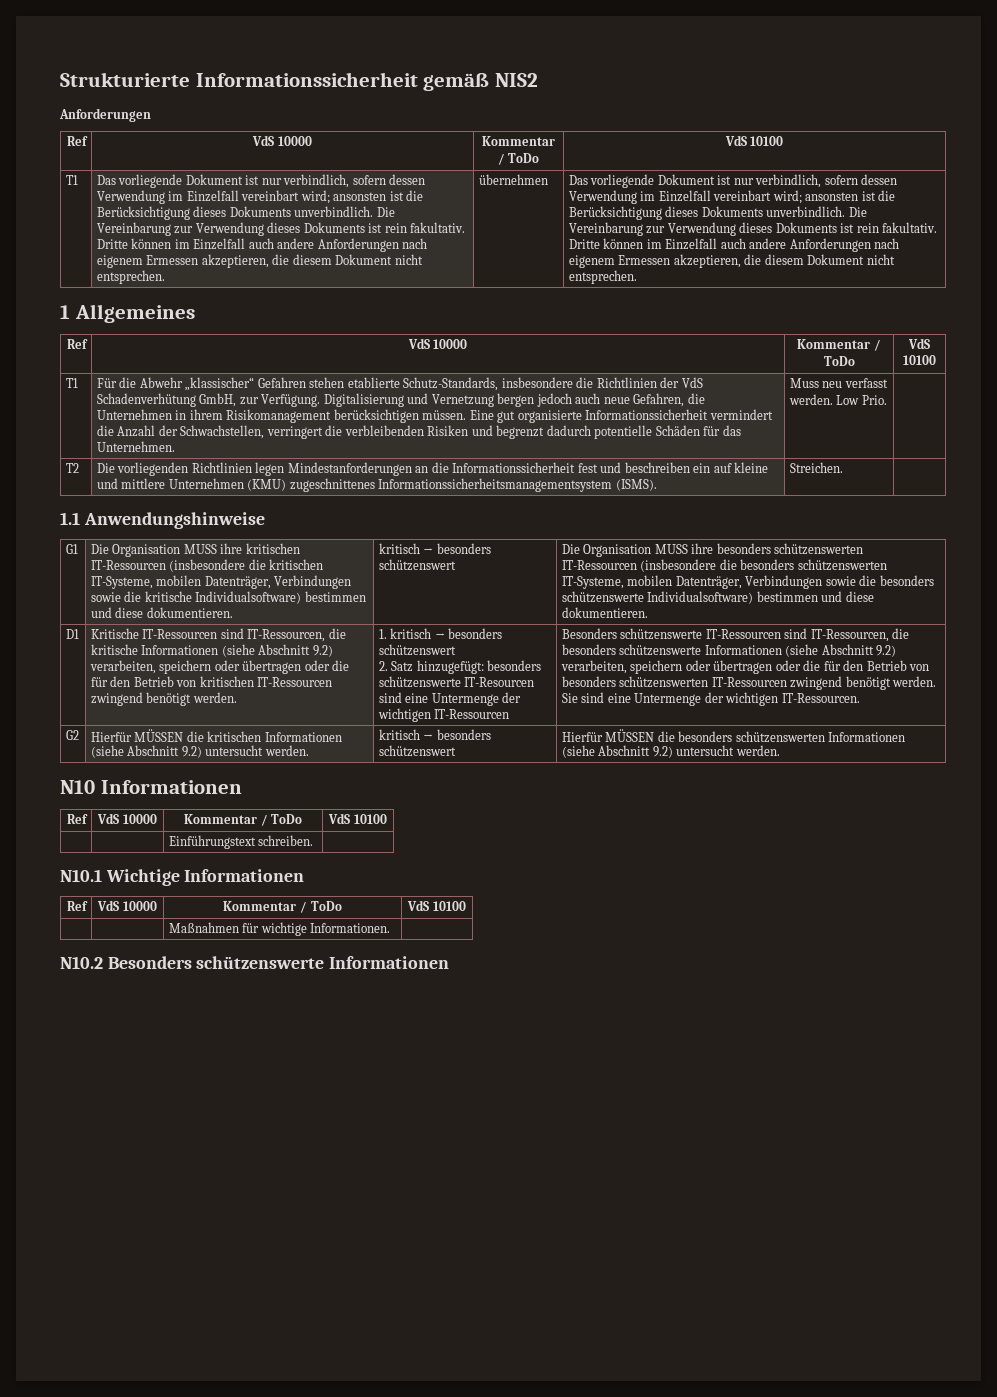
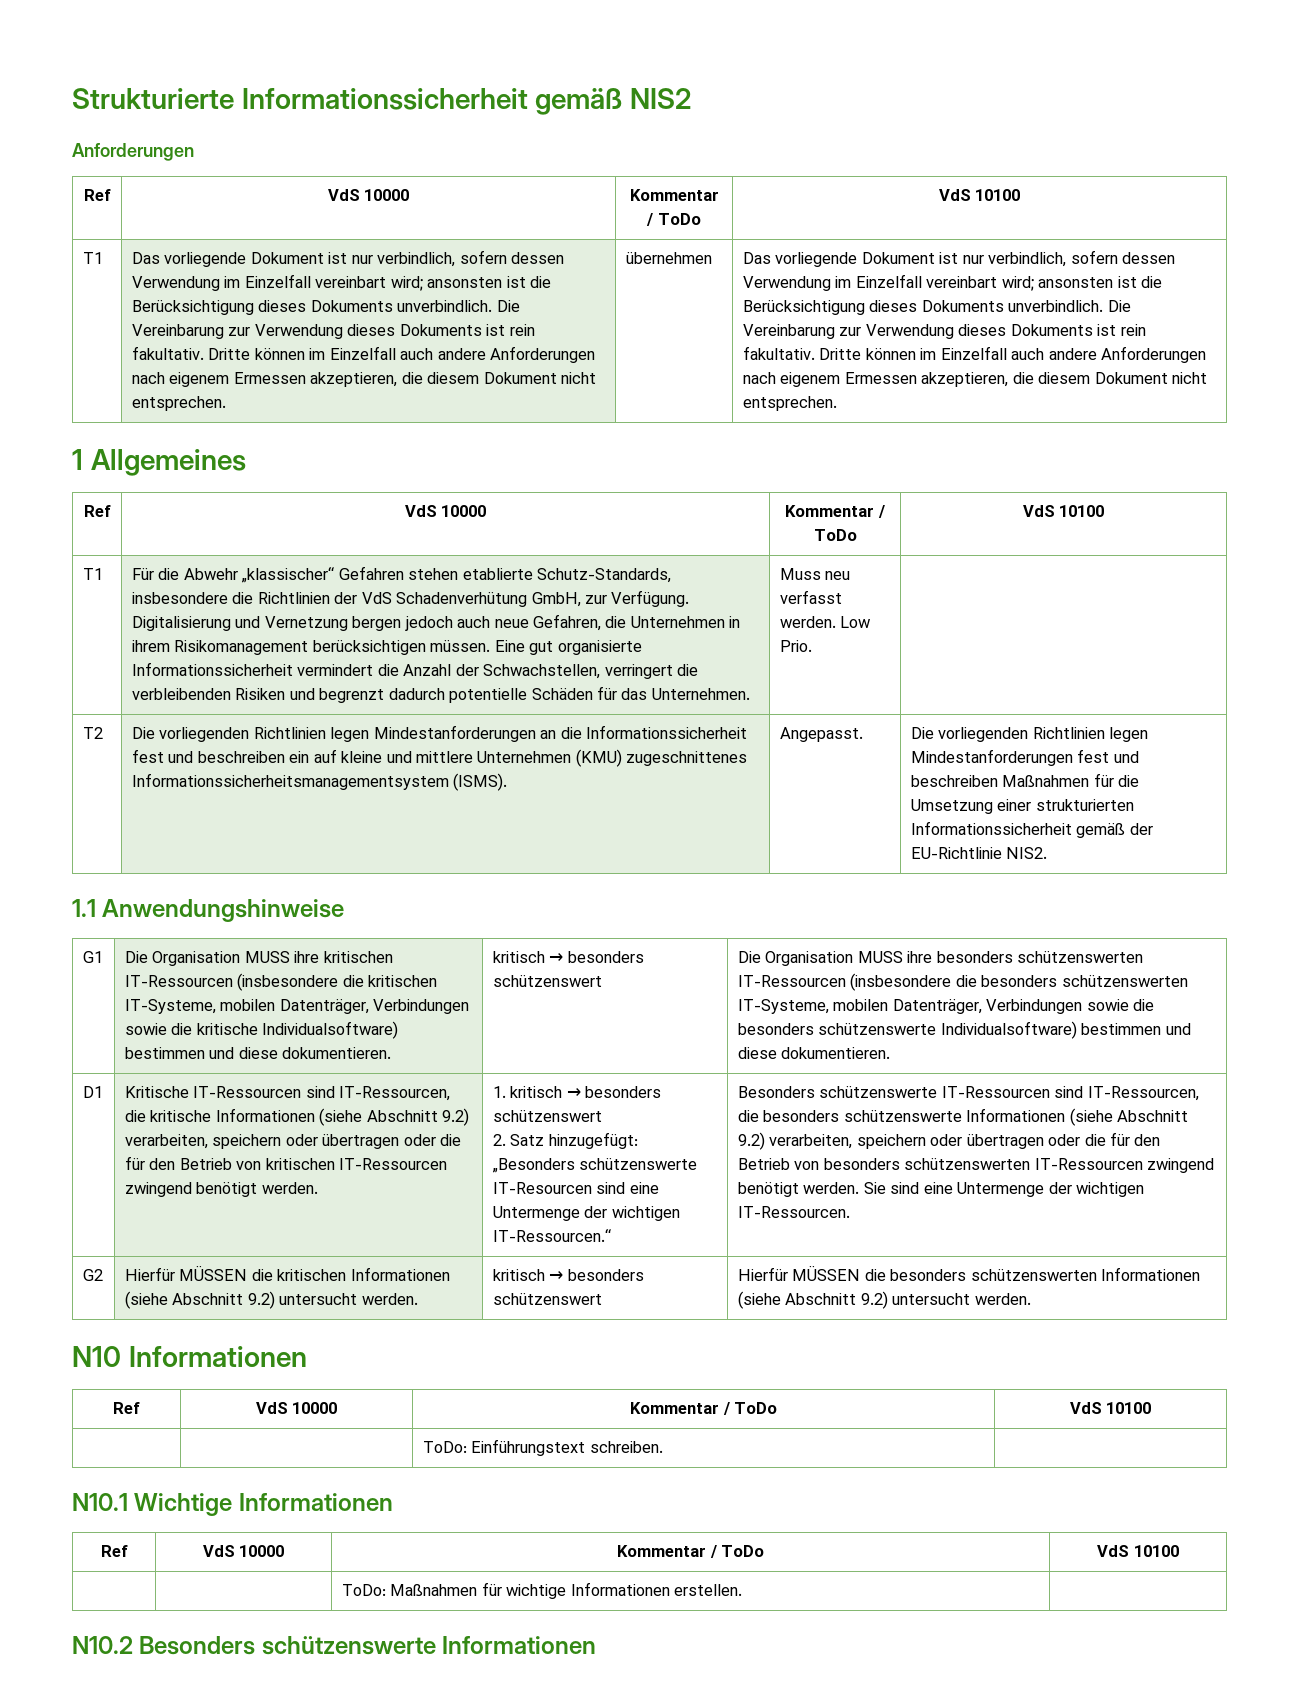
- Streichen.
+ Angepasst. | Die vorliegenden Richtlinien legen Mindestanforderungen fest und beschreiben Maßnahmen für die Umsetzung einer strukturierten Informationssicherheit gemäß der EU-Richtlinie NIS2.
- 2. Satz hinzugefügt: besonders schützenswerte IT-Resourcen sind eine Untermenge der wichtigen IT-Ressourcen
+ 2. Satz hinzugefügt: „Besonders schützenswerte IT-Resourcen sind eine Untermenge der wichtigen IT-Ressourcen.“
- | | Einführungstext schreiben. |
+ | | ToDo: Einführungstext schreiben. |
- | | Maßnahmen für wichtige Informationen. |
+ | | ToDo: Maßnahmen für wichtige Informationen erstellen. |

